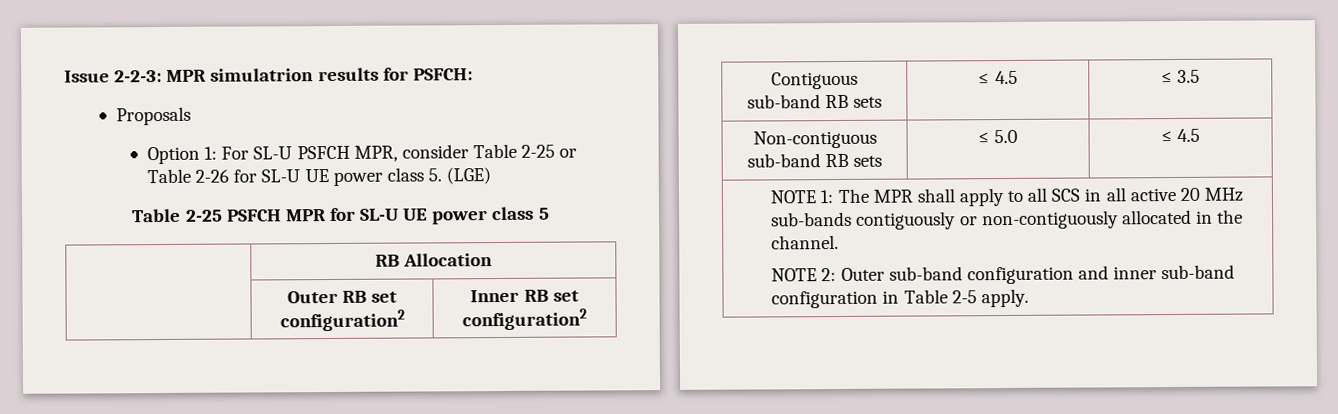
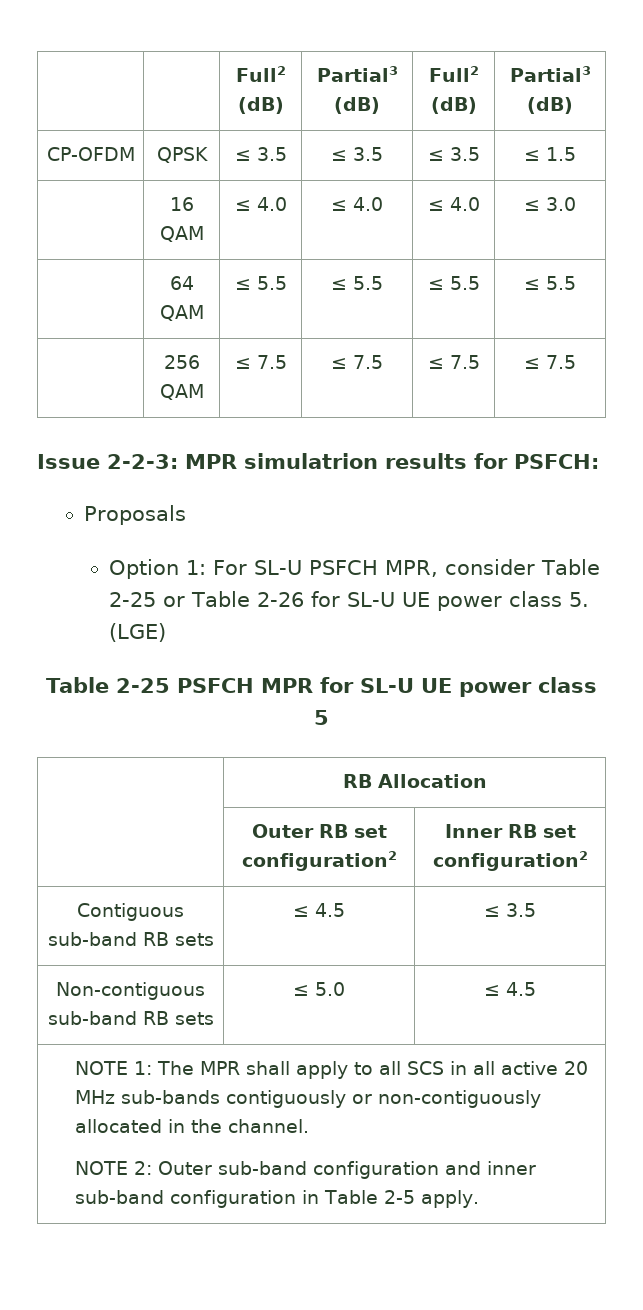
+ | | Full2 (dB) | Partial3 (dB) | Full2 (dB) | Partial3 (dB)
+ CP-OFDM | QPSK | ≤ 3.5 | ≤ 3.5 | ≤ 3.5 | ≤ 1.5
+ | 16 QAM | ≤ 4.0 | ≤ 4.0 | ≤ 4.0 | ≤ 3.0
+ | 64 QAM | ≤ 5.5 | ≤ 5.5 | ≤ 5.5 | ≤ 5.5
+ | 256 QAM | ≤ 7.5 | ≤ 7.5 | ≤ 7.5 | ≤ 7.5

